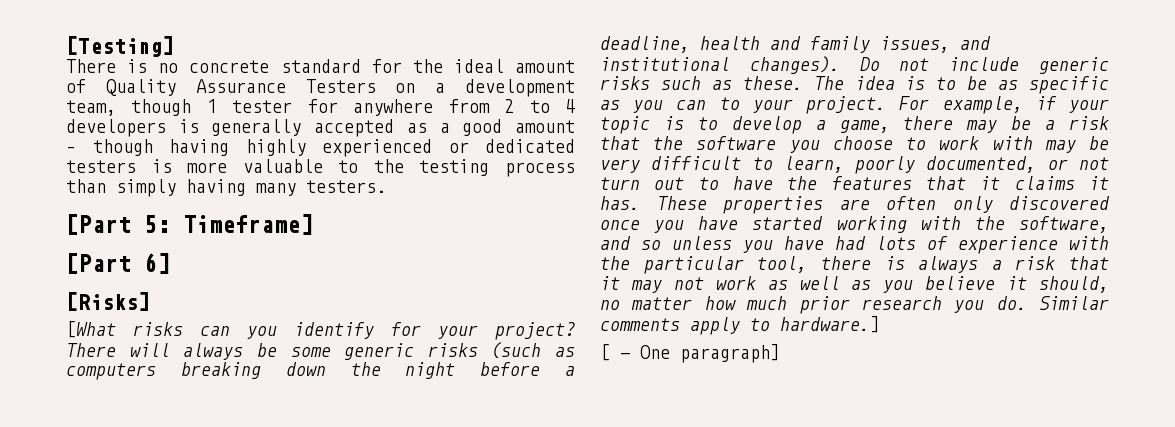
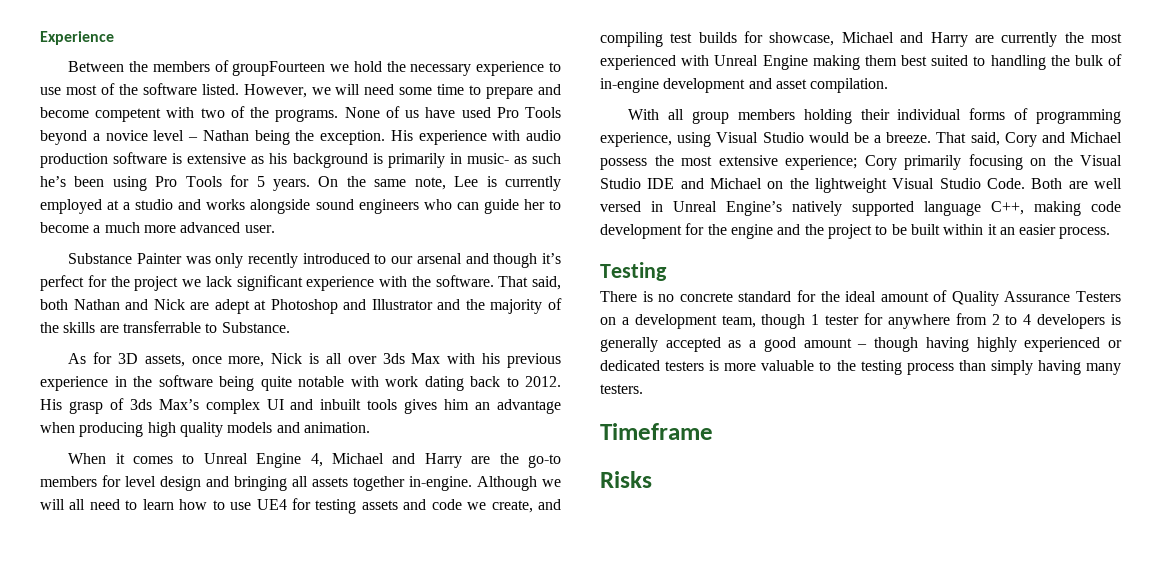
- [Testing]
+ Experience
+ Between the members of groupFourteen we hold the necessary experience to use most of the software listed. However, we will need some time to prepare and become competent with two of the programs. None of us have used Pro Tools beyond a novice level – Nathan being the exception. His experience with audio production software is extensive as his background is primarily in music- as such he’s been using Pro Tools for 5 years. On the same note, Lee is currently employed at a studio and works alongside sound engineers who can guide her to become a much more advanced user.
+ Substance Painter was only recently introduced to our arsenal and though it’s perfect for the project we lack significant experience with the software. That said, both Nathan and Nick are adept at Photoshop and Illustrator and the majority of the skills are transferrable to Substance.
+ As for 3D assets, once more, Nick is all over 3ds Max with his previous experience in the software being quite notable with work dating back to 2012. His grasp of 3ds Max’s complex UI and inbuilt tools gives him an advantage when producing high quality models and animation.
+ When it comes to Unreal Engine 4, Michael and Harry are the go-to members for level design and bringing all assets together in-engine. Although we will all need to learn how to use UE4 for testing assets and code we create, and compiling test builds for showcase, Michael and Harry are currently the most experienced with Unreal Engine making them best suited to handling the bulk of in-engine development and asset compilation.
+ With all group members holding their individual forms of programming experience, using Visual Studio would be a breeze. That said, Cory and Michael possess the most extensive experience; Cory primarily focusing on the Visual Studio IDE and Michael on the lightweight Visual Studio Code. Both are well versed in Unreal Engine’s natively supported language C++, making code development for the engine and the project to be built within it an easier process.
+ Testing
- [Part 5: Timeframe]
- [Part 6]
- [Risks]
- [What risks can you identify for your project? There will always be some generic risks (such as computers breaking down the night before a deadline, health and family issues, and institutional changes). Do not include generic risks such as these. The idea is to be as specific as you can to your project. For example, if your topic is to develop a game, there may be a risk that the software you choose to work with may be very difficult to learn, poorly documented, or not turn out to have the features that it claims it has. These properties are often only discovered once you have started working with the software, and so unless you have had lots of experience with the particular tool, there is always a risk that it may not work as well as you believe it should, no matter how much prior research you do. Similar comments apply to hardware.]
- [ - One paragraph]
+ Timeframe
+ Risks

